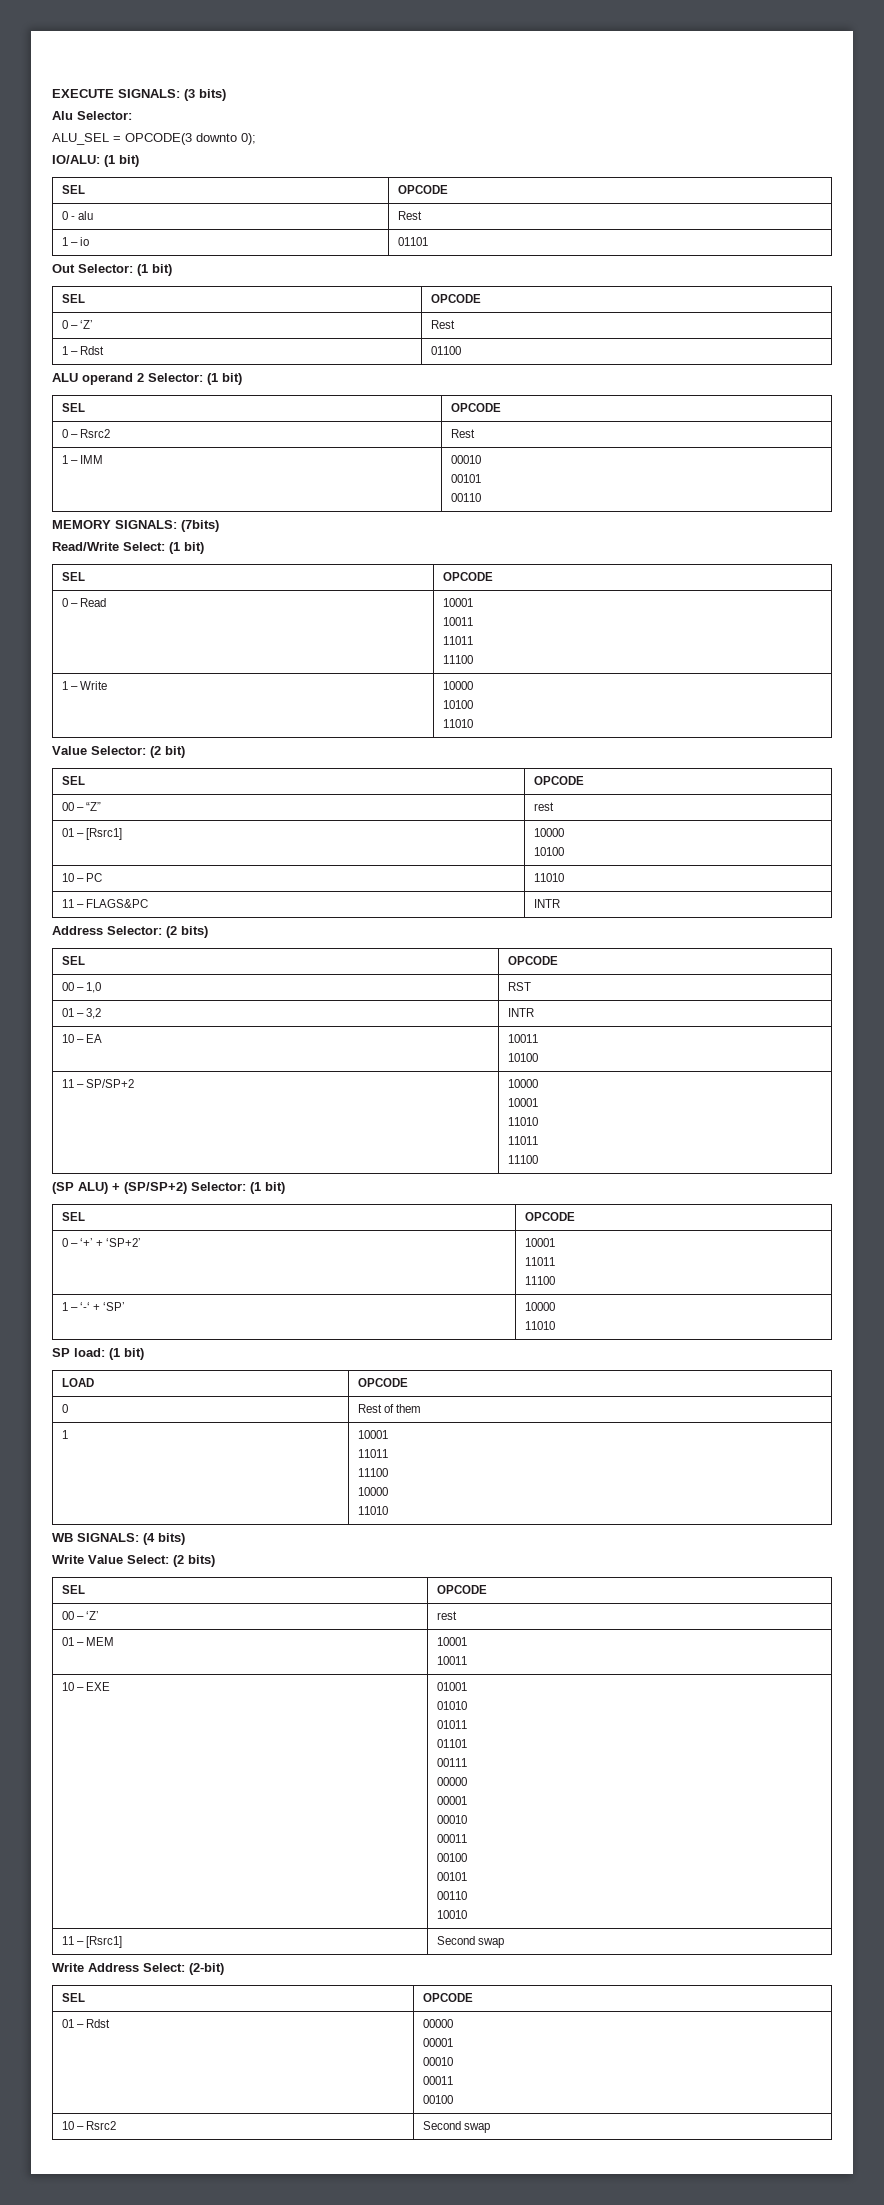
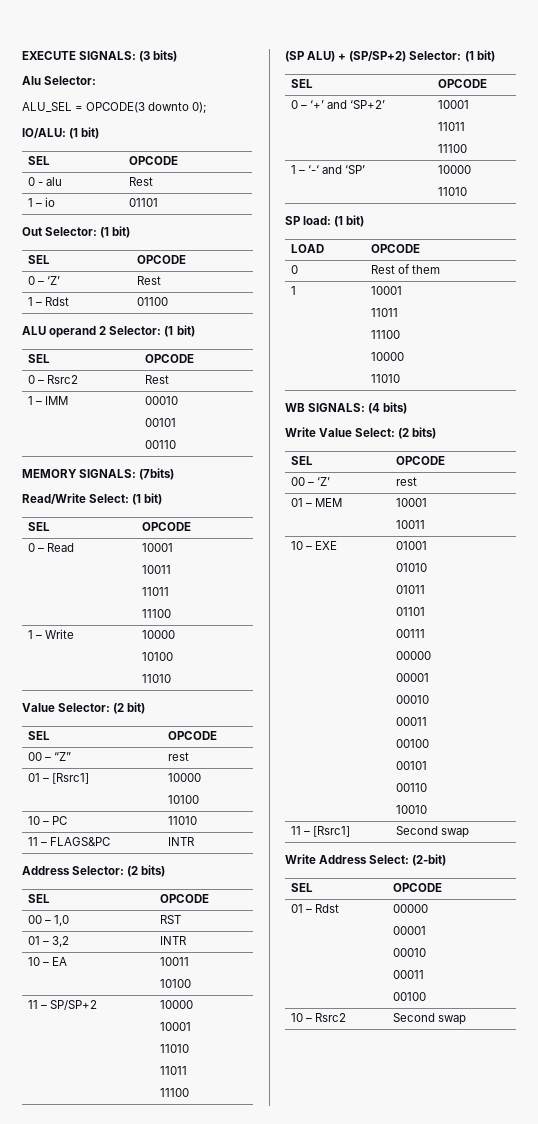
- 0 – ‘+’ + ‘SP+2’ | 10001
+ 0 – ‘+’ and ‘SP+2’ | 10001
- 1 – ‘-‘ + ‘SP’ | 10000
+ 1 – ‘-‘ and ‘SP’ | 10000

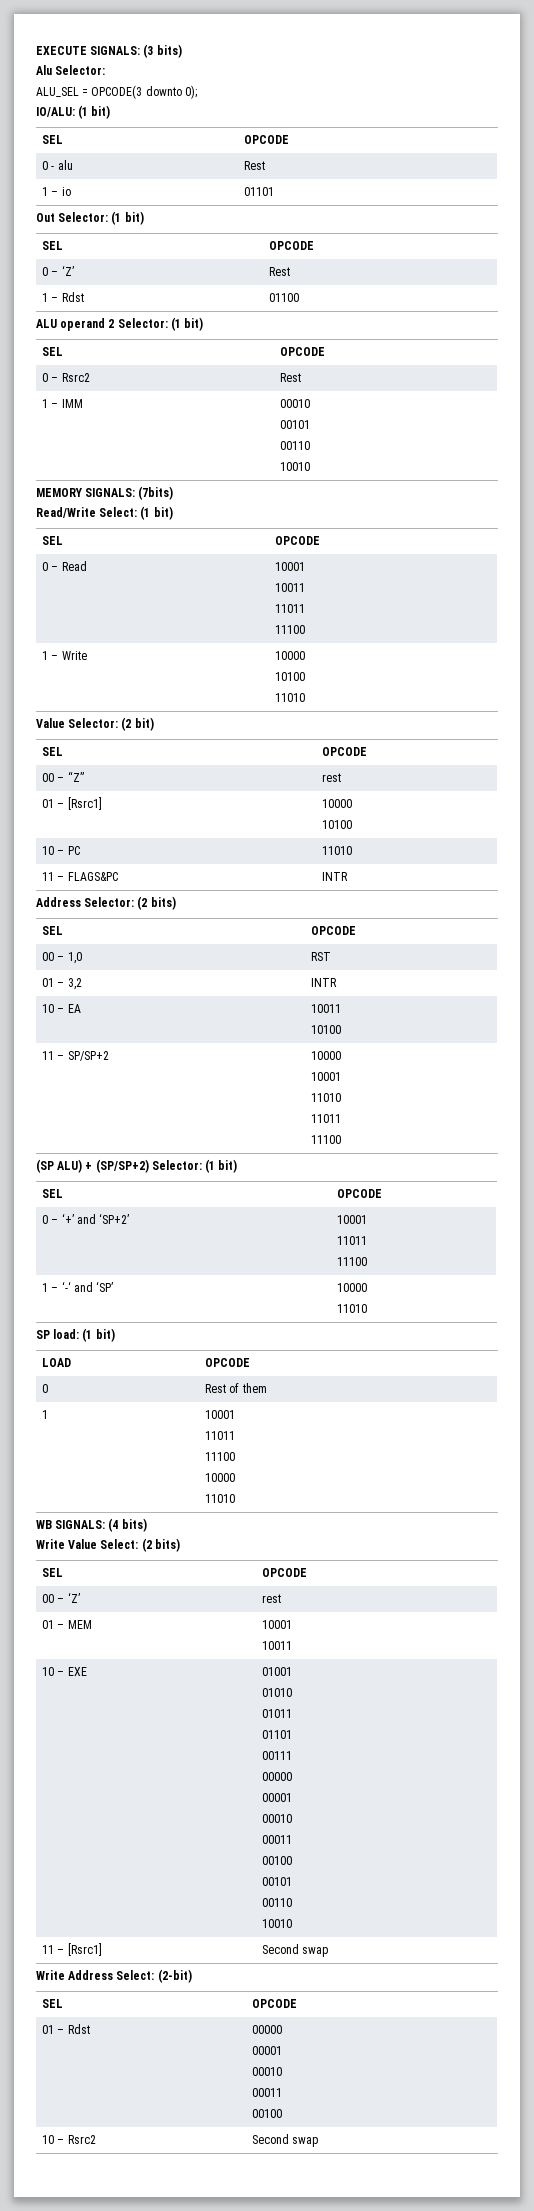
  1 – IMM | 00010
  00101
  00110
+ 10010

